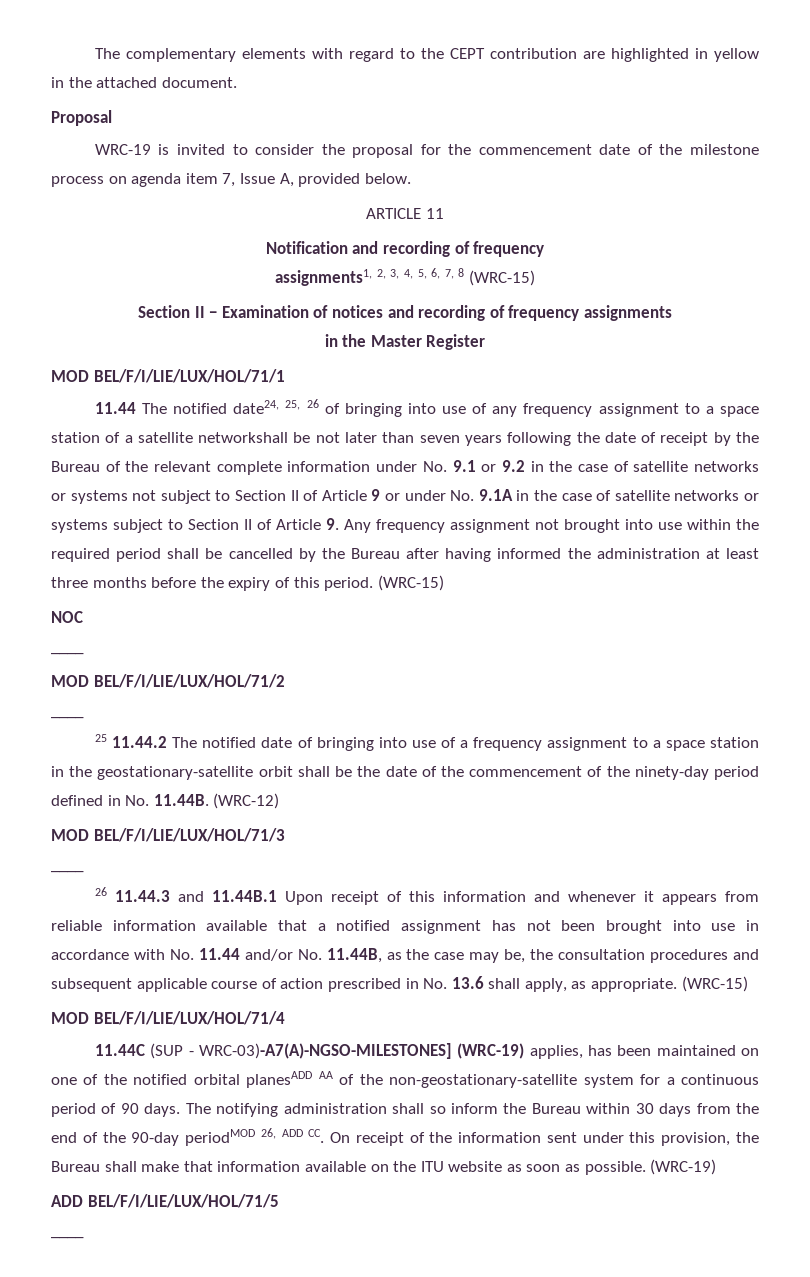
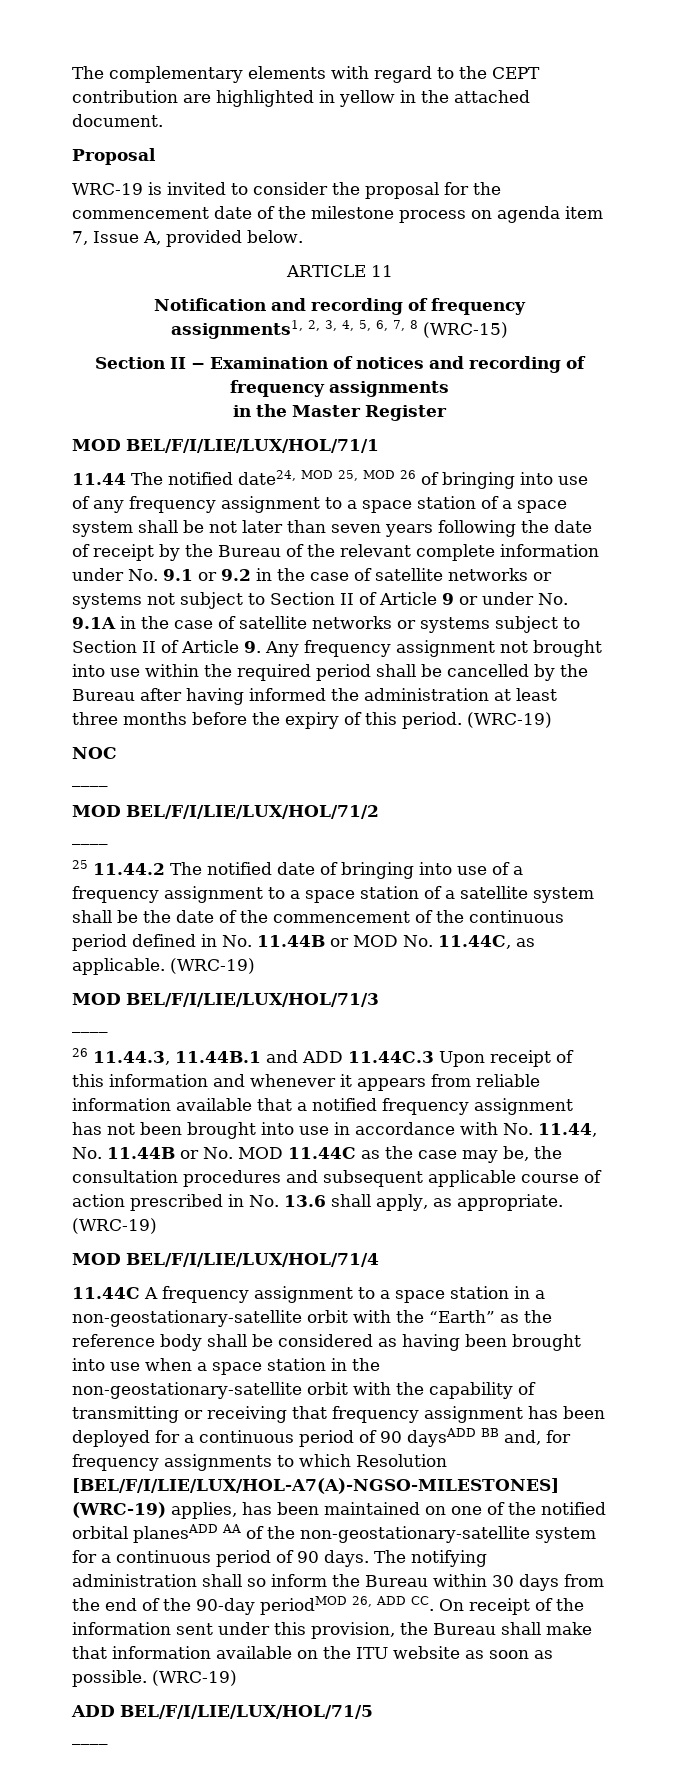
- 11.44 The notified date24, 25, 26 of bringing into use of any frequency assignment to a space station of a satellite networkshall be not later than seven years following the date of receipt by the Bureau of the relevant complete information under No. 9.1 or 9.2 in the case of satellite networks or systems not subject to Section II of Article 9 or under No. 9.1A in the case of satellite networks or systems subject to Section II of Article 9. Any frequency assignment not brought into use within the required period shall be cancelled by the Bureau after having informed the administration at least three months before the expiry of this period. (WRC-15)
+ 11.44 The notified date24, MOD 25, MOD 26 of bringing into use of any frequency assignment to a space station of a space system shall be not later than seven years following the date of receipt by the Bureau of the relevant complete information under No. 9.1 or 9.2 in the case of satellite networks or systems not subject to Section II of Article 9 or under No. 9.1A in the case of satellite networks or systems subject to Section II of Article 9. Any frequency assignment not brought into use within the required period shall be cancelled by the Bureau after having informed the administration at least three months before the expiry of this period. (WRC-19)
- 25 11.44.2 The notified date of bringing into use of a frequency assignment to a space station in the geostationary-satellite orbit shall be the date of the commencement of the ninety-day period defined in No. 11.44B. (WRC-12)
+ 25 11.44.2 The notified date of bringing into use of a frequency assignment to a space station of a satellite system shall be the date of the commencement of the continuous period defined in No. 11.44B or MOD No. 11.44C, as applicable. (WRC-19)
- 26 11.44.3 and 11.44B.1 Upon receipt of this information and whenever it appears from reliable information available that a notified assignment has not been brought into use in accordance with No. 11.44 and/or No. 11.44B, as the case may be, the consultation procedures and subsequent applicable course of action prescribed in No. 13.6 shall apply, as appropriate. (WRC-15)
+ 26 11.44.3, 11.44B.1 and ADD 11.44C.3 Upon receipt of this information and whenever it appears from reliable information available that a notified frequency assignment has not been brought into use in accordance with No. 11.44, No. 11.44B or No. MOD 11.44C as the case may be, the consultation procedures and subsequent applicable course of action prescribed in No. 13.6 shall apply, as appropriate. (WRC-19)
- 11.44C (SUP - WRC-03)-A7(A)-NGSO-MILESTONES] (WRC-19) applies, has been maintained on one of the notified orbital planesADD AA of the non-geostationary-satellite system for a continuous period of 90 days.
+ 11.44C A frequency assignment to a space station in a non-geostationary-satellite orbit with the “Earth” as the reference body shall be considered as having been brought into use when a space station in the non-geostationary-satellite orbit with the capability of transmitting or receiving that frequency assignment has been deployed for a continuous period of 90 daysADD BB and, for frequency assignments to which Resolution [BEL/F/I/LIE/LUX/HOL-A7(A)-NGSO-MILESTONES] (WRC-19) applies, has been maintained on one of the notified orbital planesADD AA of the non-geostationary-satellite system for a continuous period of 90 days.

